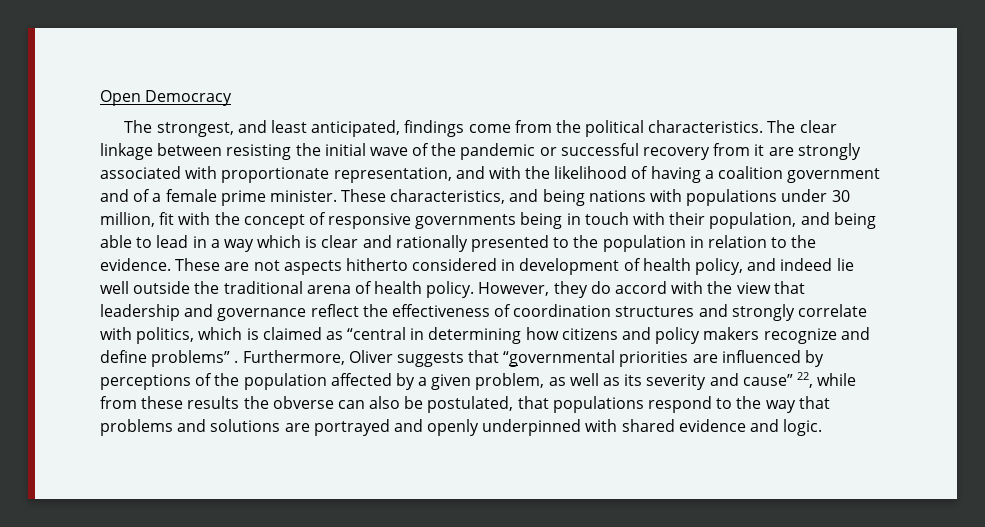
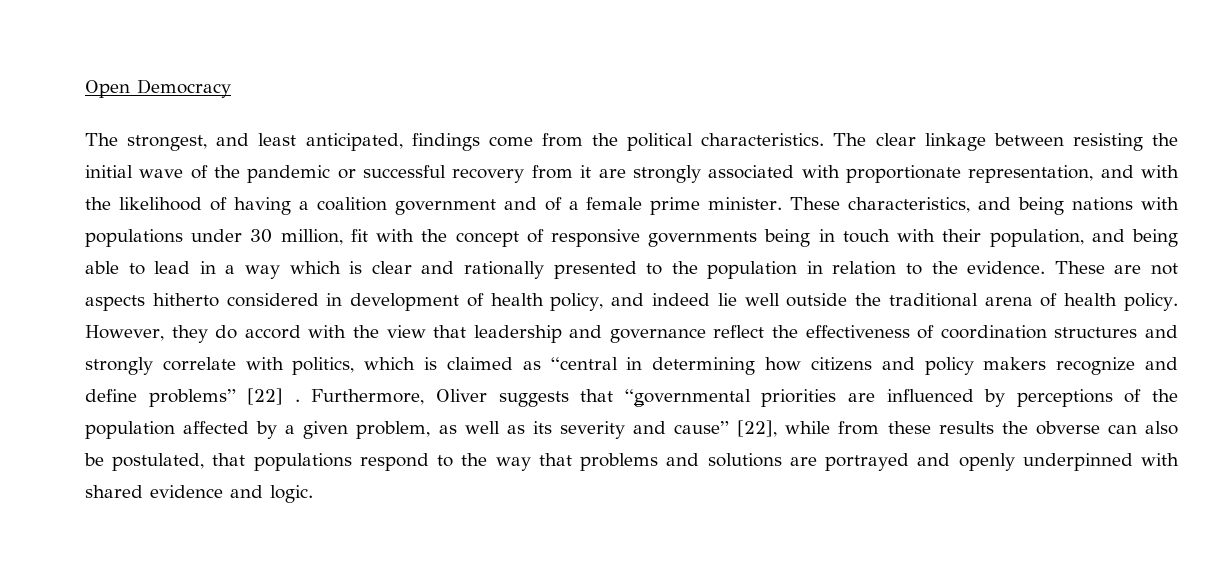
- However, they do accord with the view that leadership and governance reflect the effectiveness of coordination structures and strongly correlate with politics, which is claimed as “central in determining how citizens and policy makers recognize and define problems” .
+ However, they do accord with the view that leadership and governance reflect the effectiveness of coordination structures and strongly correlate with politics, which is claimed as “central in determining how citizens and policy makers recognize and define problems” [22] .
- Furthermore, Oliver suggests that “governmental priorities are influenced by perceptions of the population affected by a given problem, as well as its severity and cause” 22, while from these results the obverse can also be postulated, that populations respond to the way that problems and solutions are portrayed and openly underpinned with shared evidence and logic.
+ Furthermore, Oliver suggests that “governmental priorities are influenced by perceptions of the population affected by a given problem, as well as its severity and cause” [22], while from these results the obverse can also be postulated, that populations respond to the way that problems and solutions are portrayed and openly underpinned with shared evidence and logic.

